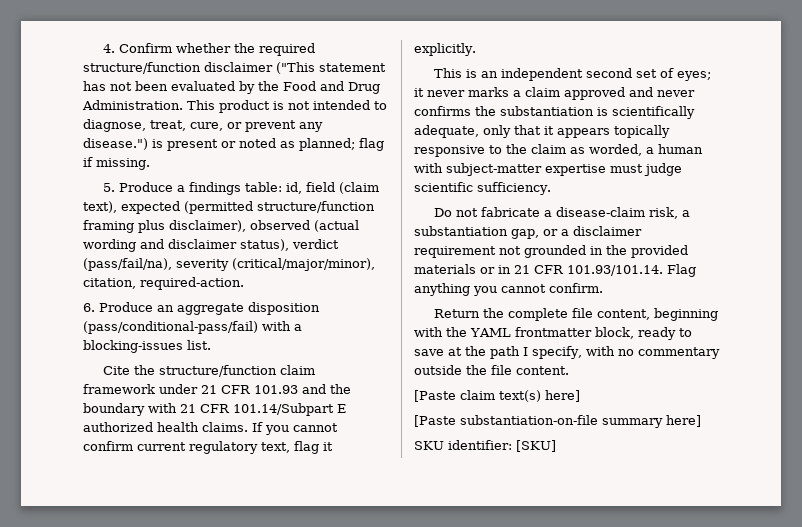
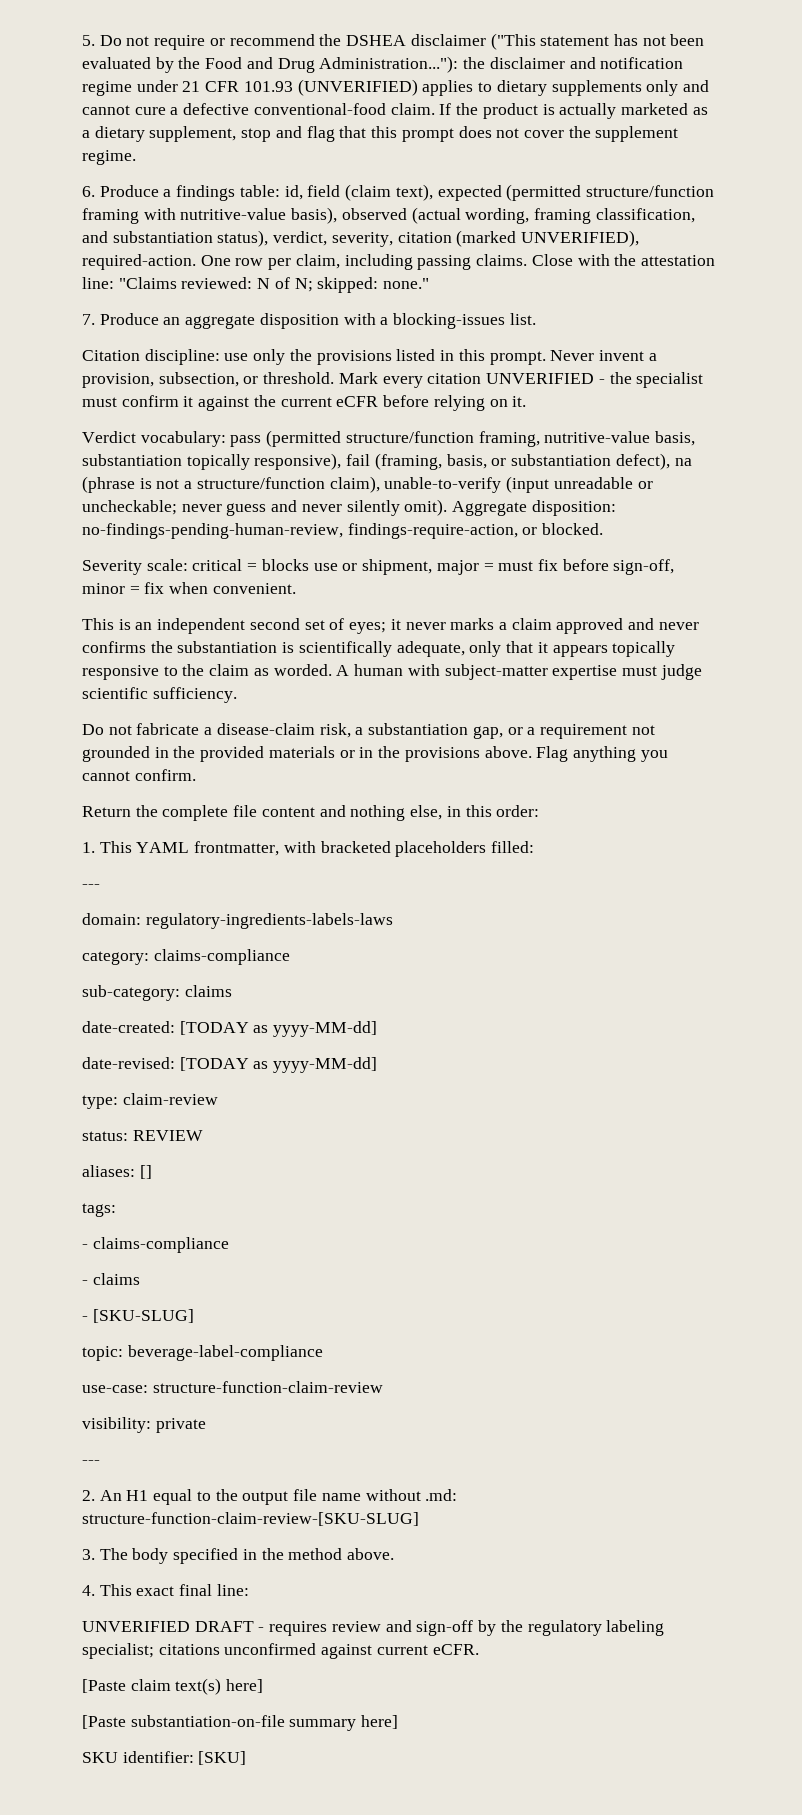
- 4. Confirm whether the required structure/function disclaimer ("This statement has not been evaluated by the Food and Drug Administration. This product is not intended to diagnose, treat, cure, or prevent any disease.") is present or noted as planned; flag if missing.
- 5. Produce a findings table: id, field (claim text), expected (permitted structure/function framing plus disclaimer), observed (actual wording and disclaimer status), verdict (pass/fail/na), severity (critical/major/minor), citation, required-action.
- 6. Produce an aggregate disposition (pass/conditional-pass/fail) with a blocking-issues list.
+ 5. Do not require or recommend the DSHEA disclaimer ("This statement has not been evaluated by the Food and Drug Administration..."): the disclaimer and notification regime under 21 CFR 101.93 (UNVERIFIED) applies to dietary supplements only and cannot cure a defective conventional-food claim. If the product is actually marketed as a dietary supplement, stop and flag that this prompt does not cover the supplement regime.
+ 6. Produce a findings table: id, field (claim text), expected (permitted structure/function framing with nutritive-value basis), observed (actual wording, framing classification, and substantiation status), verdict, severity, citation (marked UNVERIFIED), required-action. One row per claim, including passing claims. Close with the attestation line: "Claims reviewed: N of N; skipped: none."
+ 7. Produce an aggregate disposition with a blocking-issues list.
- Cite the structure/function claim framework under 21 CFR 101.93 and the boundary with 21 CFR 101.14/Subpart E authorized health claims. If you cannot confirm current regulatory text, flag it explicitly.
+ Citation discipline: use only the provisions listed in this prompt. Never invent a provision, subsection, or threshold. Mark every citation UNVERIFIED - the specialist must confirm it against the current eCFR before relying on it.
+ Verdict vocabulary: pass (permitted structure/function framing, nutritive-value basis, substantiation topically responsive), fail (framing, basis, or substantiation defect), na (phrase is not a structure/function claim), unable-to-verify (input unreadable or uncheckable; never guess and never silently omit). Aggregate disposition: no-findings-pending-human-review, findings-require-action, or blocked.
+ Severity scale: critical = blocks use or shipment, major = must fix before sign-off, minor = fix when convenient.
- This is an independent second set of eyes; it never marks a claim approved and never confirms the substantiation is scientifically adequate, only that it appears topically responsive to the claim as worded, a human with subject-matter expertise must judge scientific sufficiency.
+ This is an independent second set of eyes; it never marks a claim approved and never confirms the substantiation is scientifically adequate, only that it appears topically responsive to the claim as worded. A human with subject-matter expertise must judge scientific sufficiency.
- Do not fabricate a disease-claim risk, a substantiation gap, or a disclaimer requirement not grounded in the provided materials or in 21 CFR 101.93/101.14. Flag anything you cannot confirm.
+ Do not fabricate a disease-claim risk, a substantiation gap, or a requirement not grounded in the provided materials or in the provisions above. Flag anything you cannot confirm.
- Return the complete file content, beginning with the YAML frontmatter block, ready to save at the path I specify, with no commentary outside the file content.
+ Return the complete file content and nothing else, in this order:
+ 1. This YAML frontmatter, with bracketed placeholders filled:
+ ---
+ domain: regulatory-ingredients-labels-laws
+ category: claims-compliance
+ sub-category: claims
+ date-created: [TODAY as yyyy-MM-dd]
+ date-revised: [TODAY as yyyy-MM-dd]
+ type: claim-review
+ status: REVIEW
+ aliases: []
+ tags:
+ - claims-compliance
+ - claims
+ - [SKU-SLUG]
+ topic: beverage-label-compliance
+ use-case: structure-function-claim-review
+ visibility: private
+ ---
+ 2. An H1 equal to the output file name without .md: structure-function-claim-review-[SKU-SLUG]
+ 3. The body specified in the method above.
+ 4. This exact final line:
+ UNVERIFIED DRAFT - requires review and sign-off by the regulatory labeling specialist; citations unconfirmed against current eCFR.

